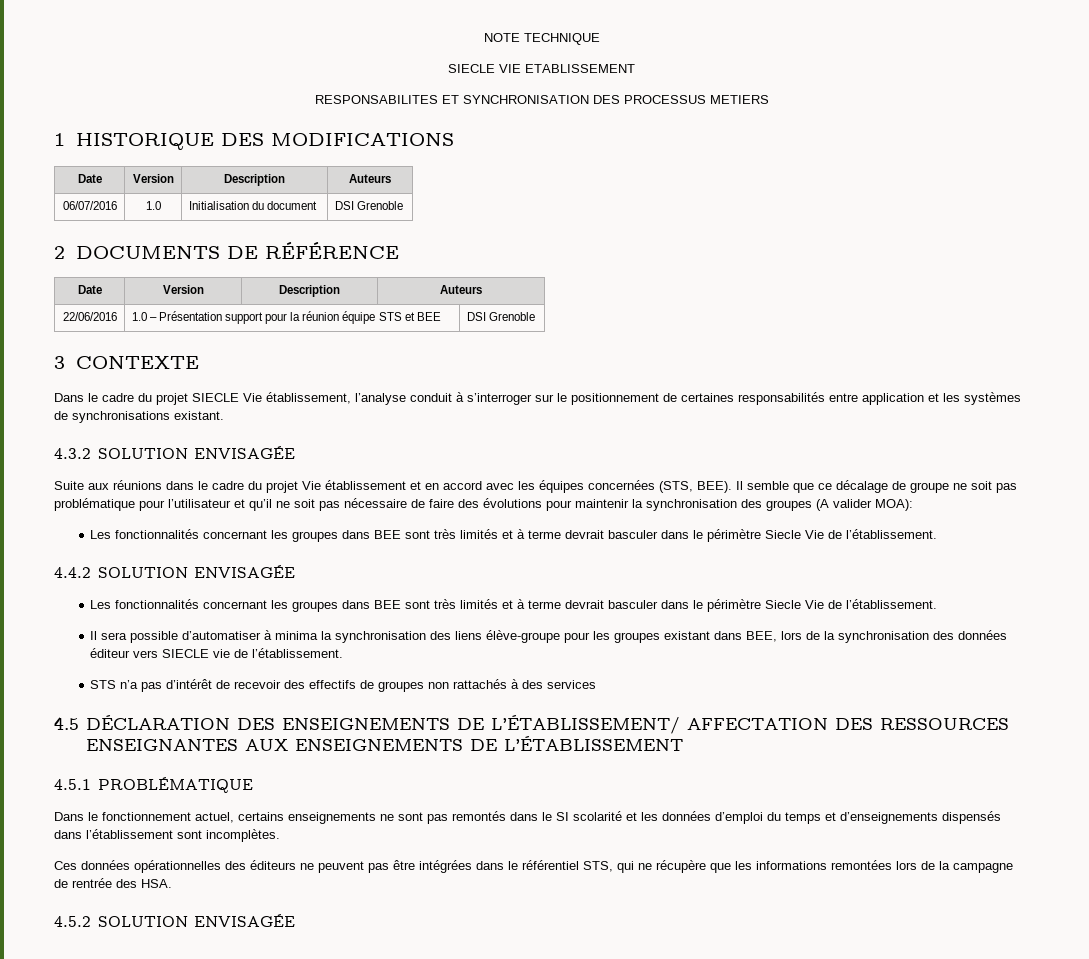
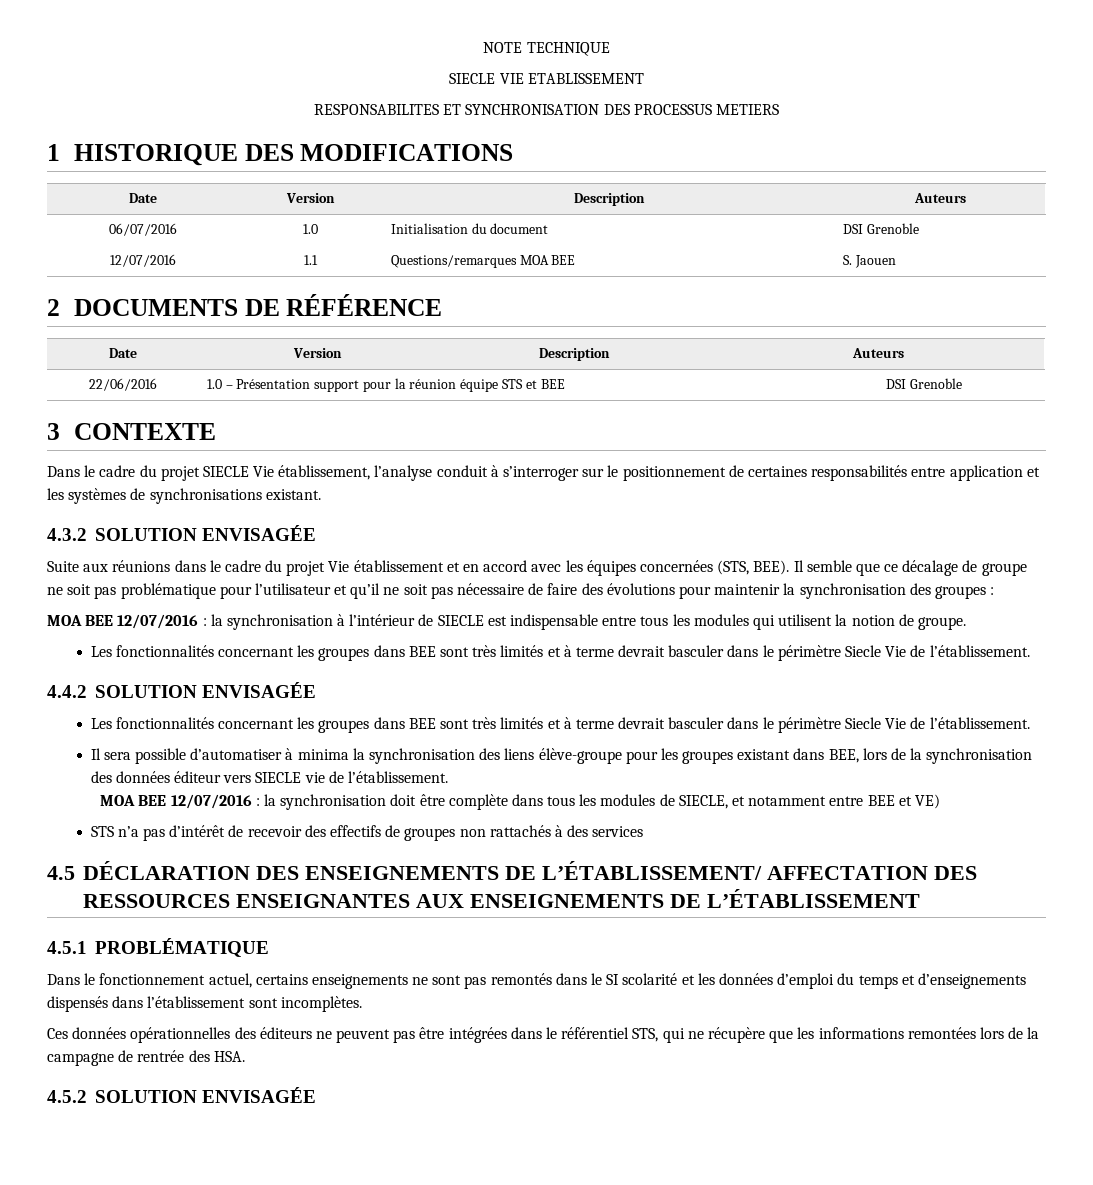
+ 12/07/2016 | 1.1 | Questions/remarques MOA BEE | S. Jaouen
- Il semble que ce décalage de groupe ne soit pas problématique pour l’utilisateur et qu’il ne soit pas nécessaire de faire des évolutions pour maintenir la synchronisation des groupes (A valider MOA):
+ Il semble que ce décalage de groupe ne soit pas problématique pour l’utilisateur et qu’il ne soit pas nécessaire de faire des évolutions pour maintenir la synchronisation des groupes :
+ MOA BEE 12/07/2016 : la synchronisation à l’intérieur de SIECLE est indispensable entre tous les modules qui utilisent la notion de groupe.
+ MOA BEE 12/07/2016 : la synchronisation doit être complète dans tous les modules de SIECLE, et notamment entre BEE et VE)

